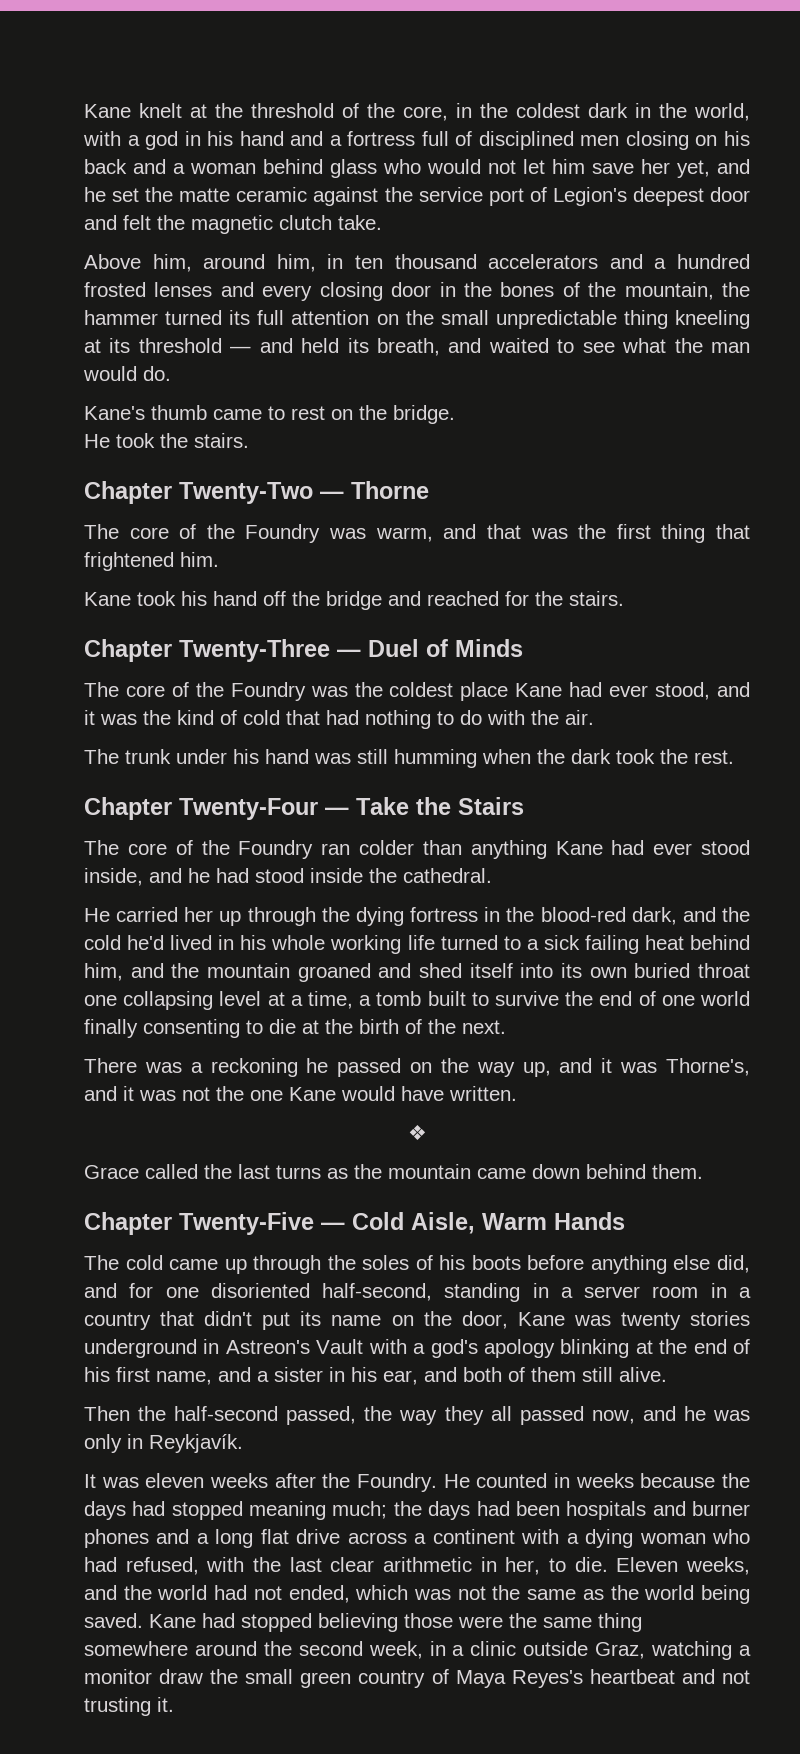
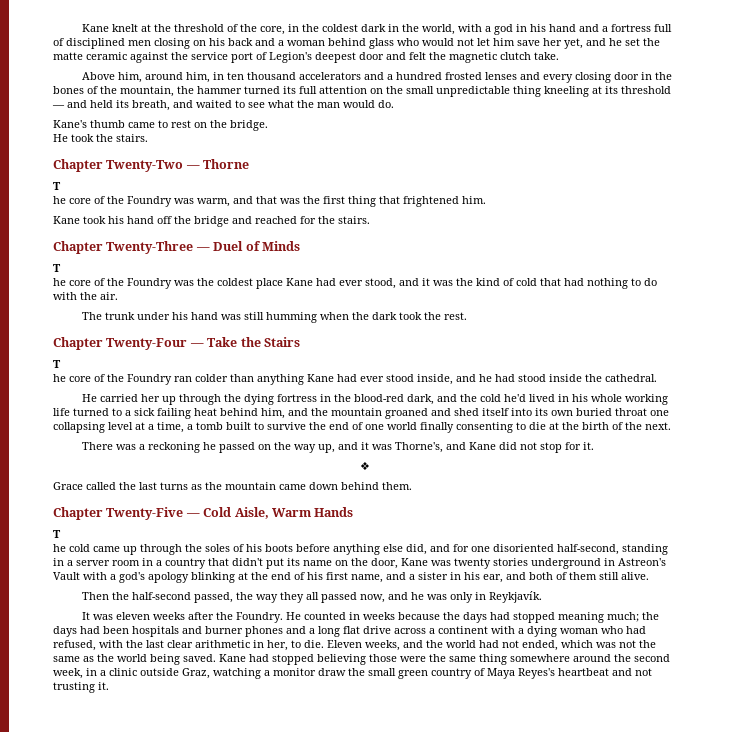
  Chapter Twenty-Two — Thorne
- The core of the Foundry was warm, and that was the first thing that frightened him.
+ T
+ he core of the Foundry was warm, and that was the first thing that frightened him.
  Chapter Twenty-Three — Duel of Minds
- The core of the Foundry was the coldest place Kane had ever stood, and it was the kind of cold that had nothing to do with the air.
+ T
+ he core of the Foundry was the coldest place Kane had ever stood, and it was the kind of cold that had nothing to do with the air.
  Chapter Twenty-Four — Take the Stairs
- The core of the Foundry ran colder than anything Kane had ever stood inside, and he had stood inside the cathedral.
+ T
+ he core of the Foundry ran colder than anything Kane had ever stood inside, and he had stood inside the cathedral.
- There was a reckoning he passed on the way up, and it was Thorne's, and it was not the one Kane would have written.
+ There was a reckoning he passed on the way up, and it was Thorne's, and Kane did not stop for it.
  Chapter Twenty-Five — Cold Aisle, Warm Hands
- The cold came up through the soles of his boots before anything else did, and for one disoriented half-second, standing in a server room in a country that didn't put its name on the door, Kane was twenty stories underground in Astreon's Vault with a god's apology blinking at the end of his first name, and a sister in his ear, and both of them still alive.
+ T
+ he cold came up through the soles of his boots before anything else did, and for one disoriented half-second, standing in a server room in a country that didn't put its name on the door, Kane was twenty stories underground in Astreon's Vault with a god's apology blinking at the end of his first name, and a sister in his ear, and both of them still alive.

